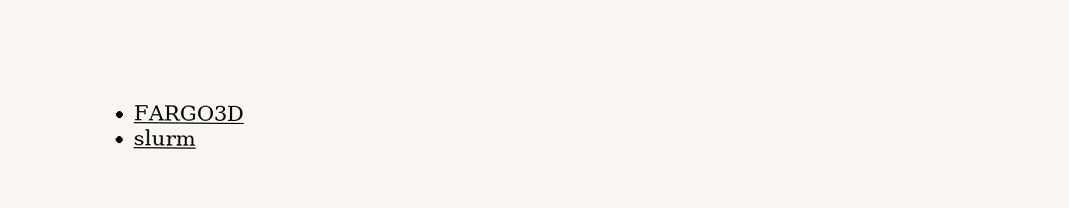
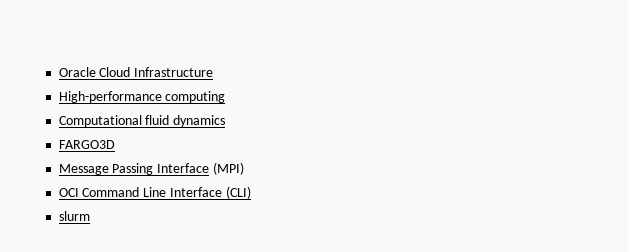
+ Oracle Cloud Infrastructure
+ High-performance computing
+ Computational fluid dynamics
  FARGO3D
+ Message Passing Interface (MPI)
+ OCI Command Line Interface (CLI)

